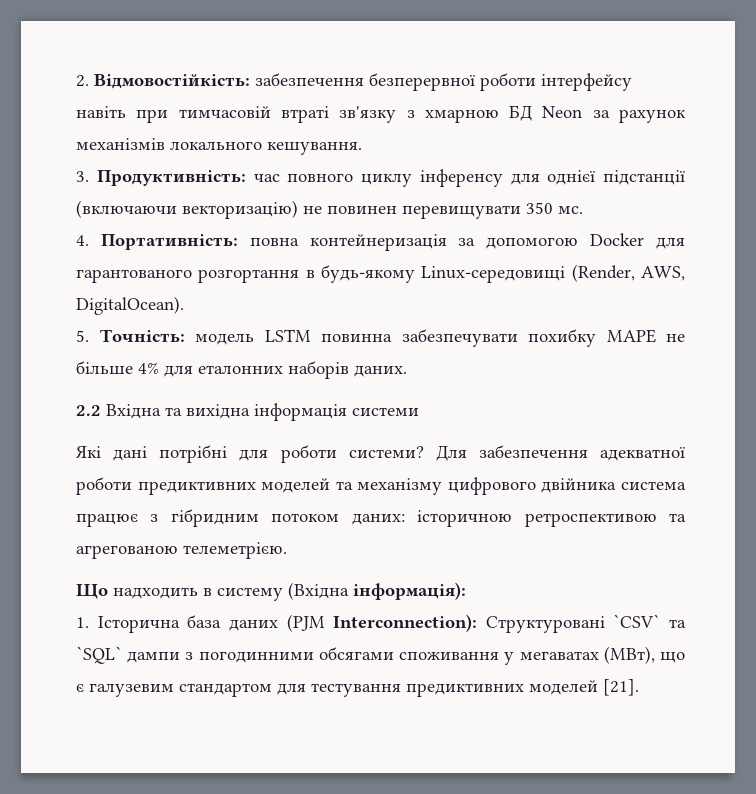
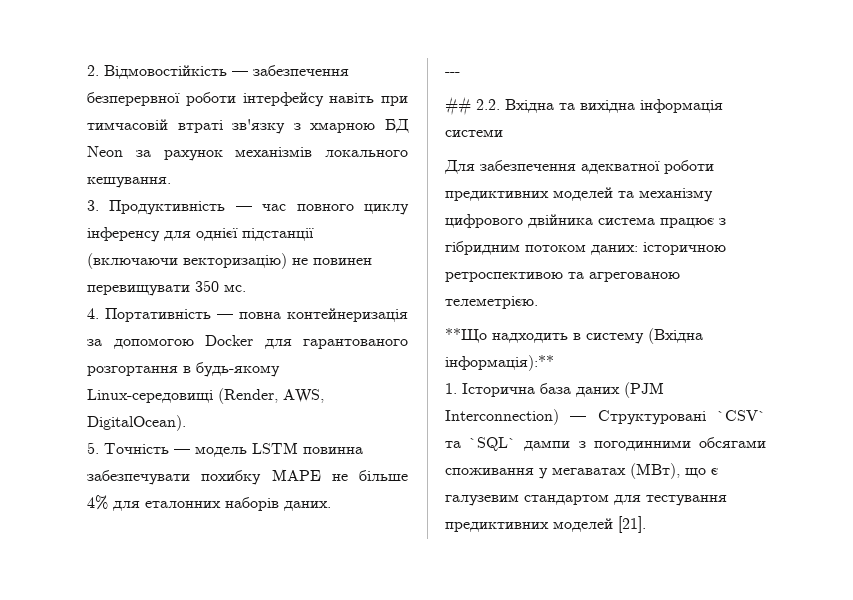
- 2. Відмовостійкість: забезпечення безперервної роботи інтерфейсу навіть при тимчасовій втраті зв'язку з хмарною БД Neon за рахунок механізмів локального кешування.
+ 2. Відмовостійкість — забезпечення безперервної роботи інтерфейсу навіть при тимчасовій втраті зв'язку з хмарною БД Neon за рахунок механізмів локального кешування.
- 3. Продуктивність: час повного циклу інференсу для однієї підстанції (включаючи векторизацію) не повинен перевищувати 350 мс.
+ 3. Продуктивність — час повного циклу інференсу для однієї підстанції (включаючи векторизацію) не повинен перевищувати 350 мс.
- 4. Портативність: повна контейнеризація за допомогою Docker для гарантованого розгортання в будь-якому Linux-середовищі (Render, AWS, DigitalOcean).
+ 4. Портативність — повна контейнеризація за допомогою Docker для гарантованого розгортання в будь-якому Linux-середовищі (Render, AWS, DigitalOcean).
- 5. Точність: модель LSTM повинна забезпечувати похибку MAPE не більше 4% для еталонних наборів даних.
+ 5. Точність — модель LSTM повинна забезпечувати похибку MAPE не більше 4% для еталонних наборів даних.
- 2.2 Вхідна та вихідна інформація системи
+ ---
+ ## 2.2. Вхідна та вихідна інформація системи
- Які дані потрібні для роботи системи?
- Що надходить в систему (Вхідна інформація):
+ **Що надходить в систему (Вхідна інформація):**
- 1. Історична база даних (PJM Interconnection): Структуровані `CSV` та `SQL` дампи з погодинними обсягами споживання у мегаватах (МВт), що є галузевим стандартом для тестування предиктивних моделей [21].
+ 1. Історична база даних (PJM Interconnection) — Структуровані `CSV` та `SQL` дампи з погодинними обсягами споживання у мегаватах (МВт), що є галузевим стандартом для тестування предиктивних моделей [21].

